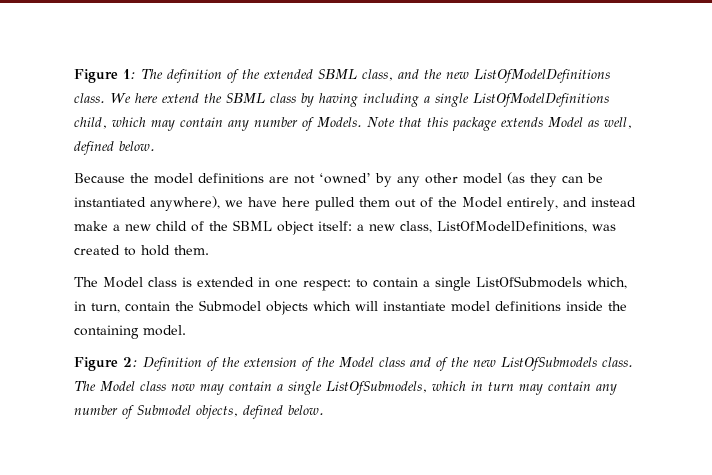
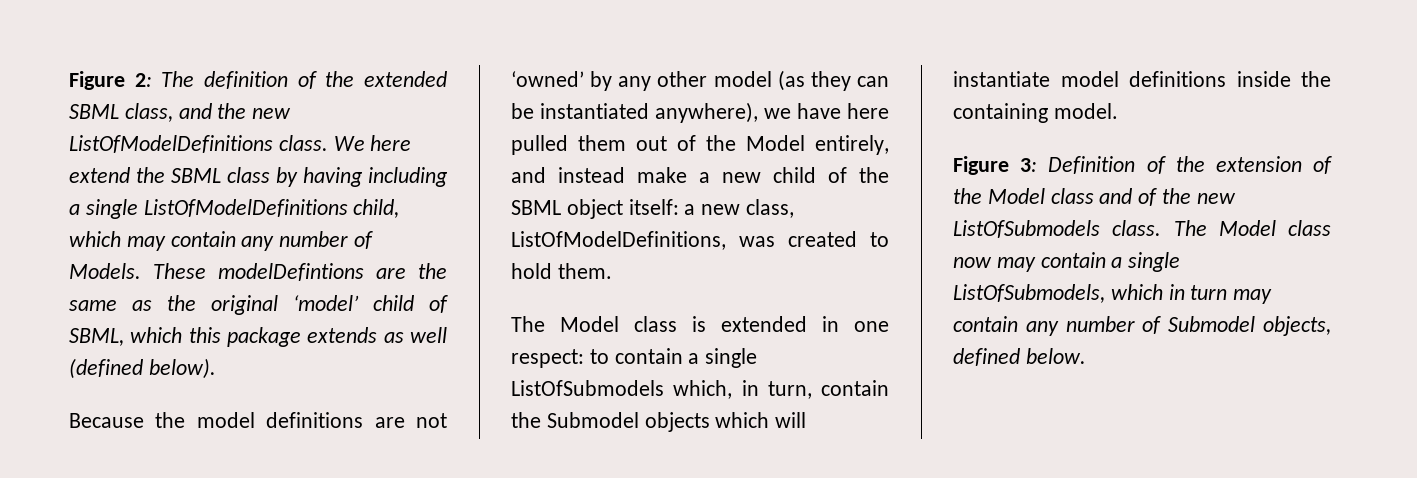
- Figure 1: The definition of the extended SBML class, and the new ListOfModelDefinitions class.
+ Figure 2: The definition of the extended SBML class, and the new ListOfModelDefinitions class.
- Note that this package extends Model as well, defined below.
+ These modelDefintions are the same as the original ‘model’ child of SBML, which this package extends as well (defined below).
- Figure 2: Definition of the extension of the Model class and of the new ListOfSubmodels class.
+ Figure 3: Definition of the extension of the Model class and of the new ListOfSubmodels class.

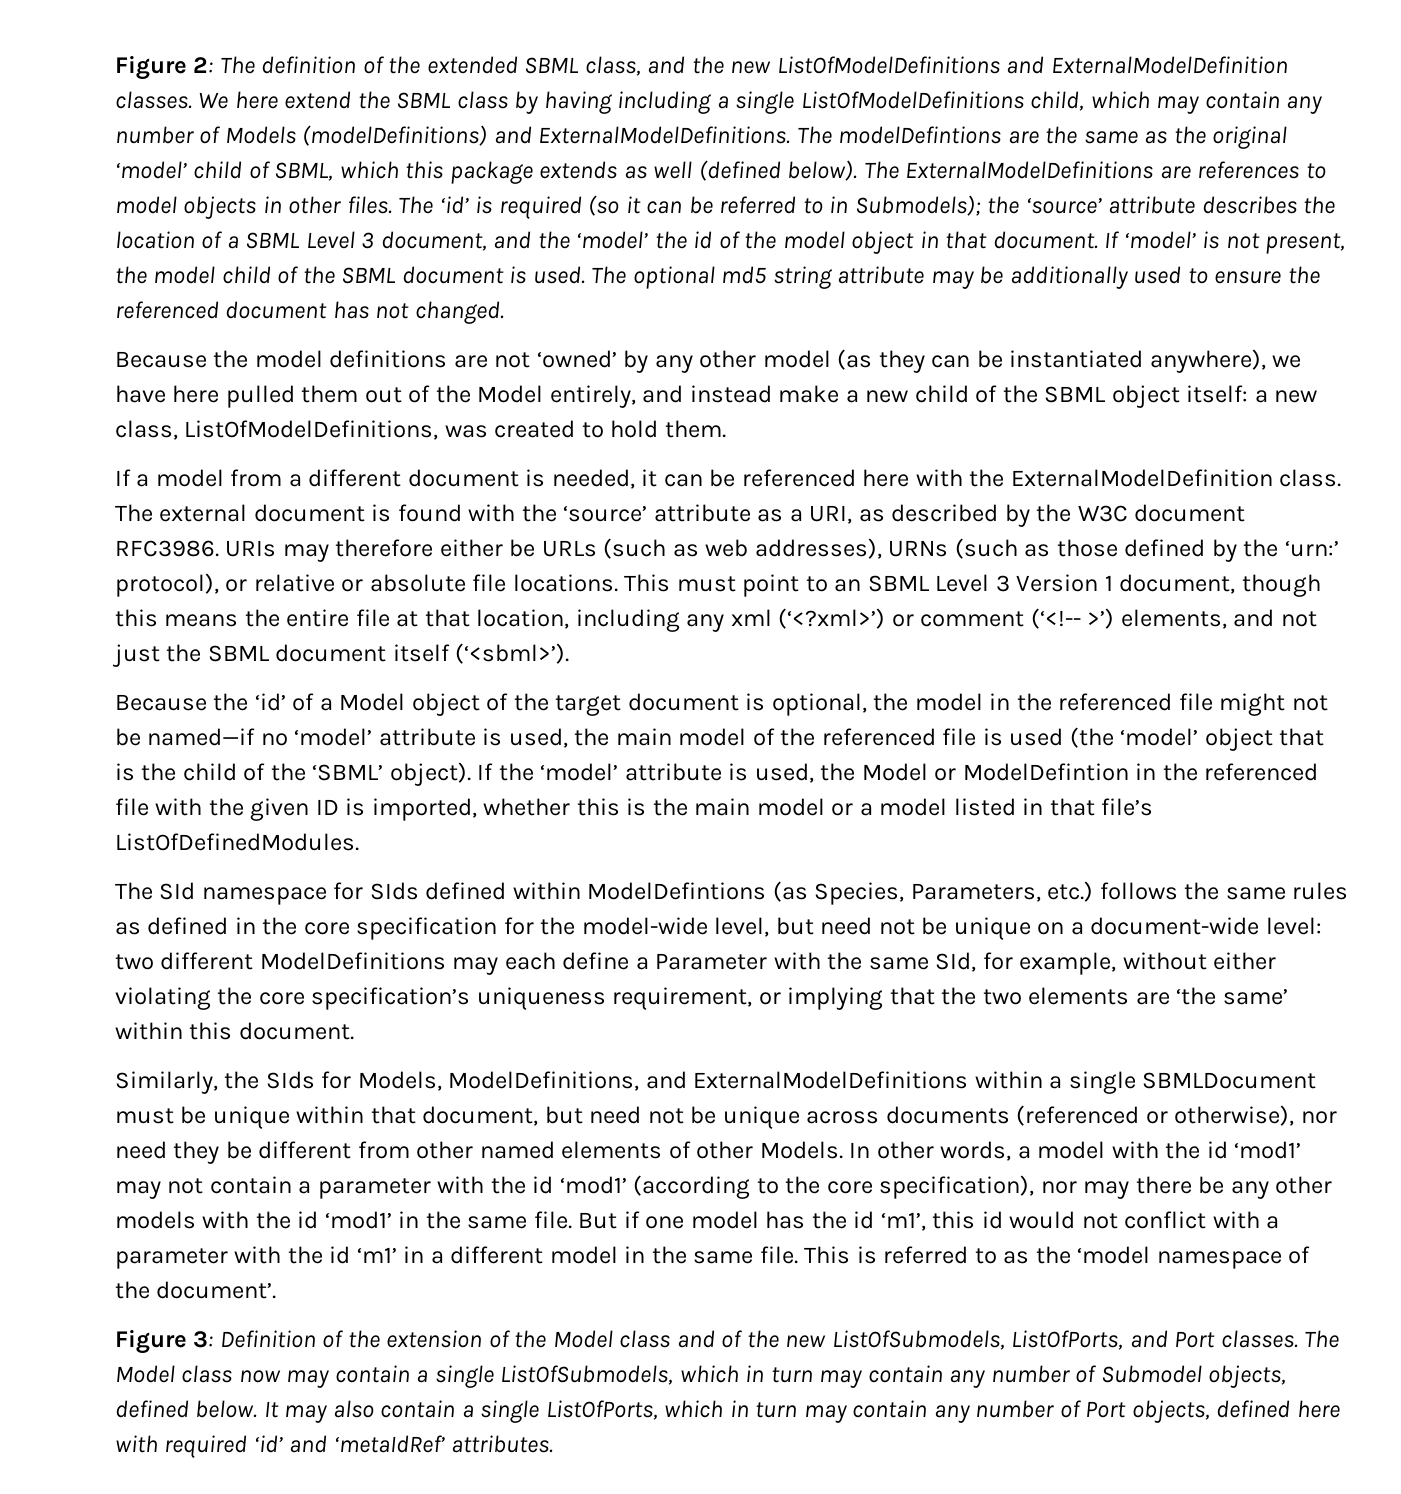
- Figure 2: The definition of the extended SBML class, and the new ListOfModelDefinitions class.
+ Figure 2: The definition of the extended SBML class, and the new ListOfModelDefinitions and ExternalModelDefinition classes.
- We here extend the SBML class by having including a single ListOfModelDefinitions child, which may contain any number of Models. These modelDefintions are the same as the original ‘model’ child of SBML, which this package extends as well (defined below).
+ We here extend the SBML class by having including a single ListOfModelDefinitions child, which may contain any number of Models (modelDefinitions) and ExternalModelDefinitions. The modelDefintions are the same as the original ‘model’ child of SBML, which this package extends as well (defined below). The ExternalModelDefinitions are references to model objects in other files. The ‘id’ is required (so it can be referred to in Submodels); the ‘source’ attribute describes the location of a SBML Level 3 document, and the ‘model’ the id of the model object in that document. If ‘model’ is not present, the model child of the SBML document is used. The optional md5 string attribute may be additionally used to ensure the referenced document has not changed.
- The Model class is extended in one respect: to contain a single ListOfSubmodels which, in turn, contain the Submodel objects which will instantiate model definitions inside the containing model.
+ If a model from a different document is needed, it can be referenced here with the ExternalModelDefinition class. The external document is found with the ‘source’ attribute as a URI, as described by the W3C document RFC3986. URIs may therefore either be URLs (such as web addresses), URNs (such as those defined by the ‘urn:’ protocol), or relative or absolute file locations. This must point to an SBML Level 3 Version 1 document, though this means the entire file at that location, including any xml (‘<?xml>’) or comment (‘<!-- >’) elements, and not just the SBML document itself (‘<sbml>’).
+ Because the ‘id’ of a Model object of the target document is optional, the model in the referenced file might not be named—if no ‘model’ attribute is used, the main model of the referenced file is used (the ‘model’ object that is the child of the ‘SBML’ object). If the ‘model’ attribute is used, the Model or ModelDefintion in the referenced file with the given ID is imported, whether this is the main model or a model listed in that file’s ListOfDefinedModules.
+ The SId namespace for SIds defined within ModelDefintions (as Species, Parameters, etc.) follows the same rules as defined in the core specification for the model-wide level, but need not be unique on a document-wide level: two different ModelDefinitions may each define a Parameter with the same SId, for example, without either violating the core specification’s uniqueness requirement, or implying that the two elements are ‘the same’ within this document.
+ Similarly, the SIds for Models, ModelDefinitions, and ExternalModelDefinitions within a single SBMLDocument must be unique within that document, but need not be unique across documents (referenced or otherwise), nor need they be different from other named elements of other Models. In other words, a model with the id ‘mod1’ may not contain a parameter with the id ‘mod1’ (according to the core specification), nor may there be any other models with the id ‘mod1’ in the same file. But if one model has the id ‘m1’, this id would not conflict with a parameter with the id ‘m1’ in a different model in the same file. This is referred to as the ‘model namespace of the document’.
- Figure 3: Definition of the extension of the Model class and of the new ListOfSubmodels class.
+ Figure 3: Definition of the extension of the Model class and of the new ListOfSubmodels, ListOfPorts, and Port classes.
+ It may also contain a single ListOfPorts, which in turn may contain any number of Port objects, defined here with required ‘id’ and ‘metaIdRef’ attributes.

